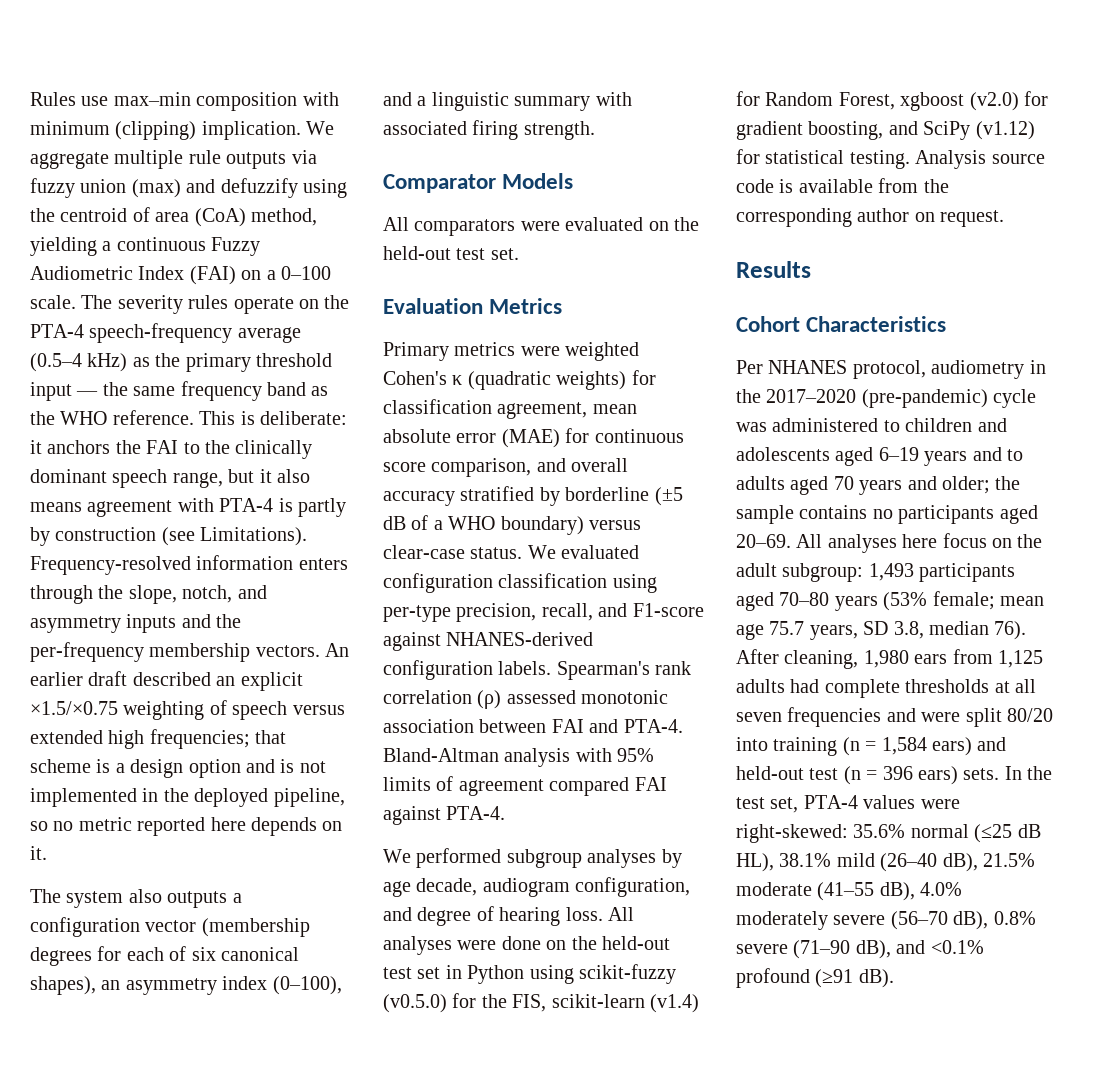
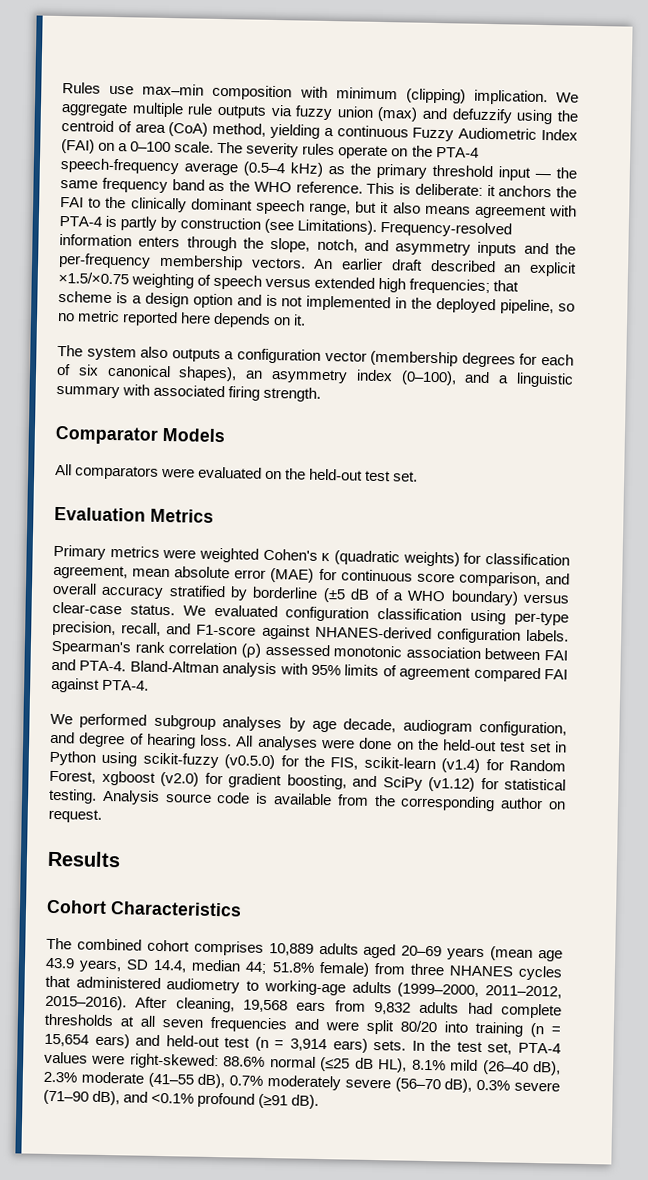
- Per NHANES protocol, audiometry in the 2017–2020 (pre-pandemic) cycle was administered to children and adolescents aged 6–19 years and to adults aged 70 years and older; the sample contains no participants aged 20–69. All analyses here focus on the adult subgroup: 1,493 participants aged 70–80 years (53% female; mean age 75.7 years, SD 3.8, median 76).
+ The combined cohort comprises 10,889 adults aged 20–69 years (mean age 43.9 years, SD 14.4, median 44; 51.8% female) from three NHANES cycles that administered audiometry to working-age adults (1999–2000, 2011–2012, 2015–2016).
- After cleaning, 1,980 ears from 1,125 adults had complete thresholds at all seven frequencies and were split 80/20 into training (n = 1,584 ears) and held-out test (n = 396 ears) sets.
+ After cleaning, 19,568 ears from 9,832 adults had complete thresholds at all seven frequencies and were split 80/20 into training (n = 15,654 ears) and held-out test (n = 3,914 ears) sets.
- In the test set, PTA-4 values were right-skewed: 35.6% normal (≤25 dB HL), 38.1% mild (26–40 dB), 21.5% moderate (41–55 dB), 4.0% moderately severe (56–70 dB), 0.8% severe (71–90 dB), and <0.1% profound (≥91 dB).
+ In the test set, PTA-4 values were right-skewed: 88.6% normal (≤25 dB HL), 8.1% mild (26–40 dB), 2.3% moderate (41–55 dB), 0.7% moderately severe (56–70 dB), 0.3% severe (71–90 dB), and <0.1% profound (≥91 dB).

